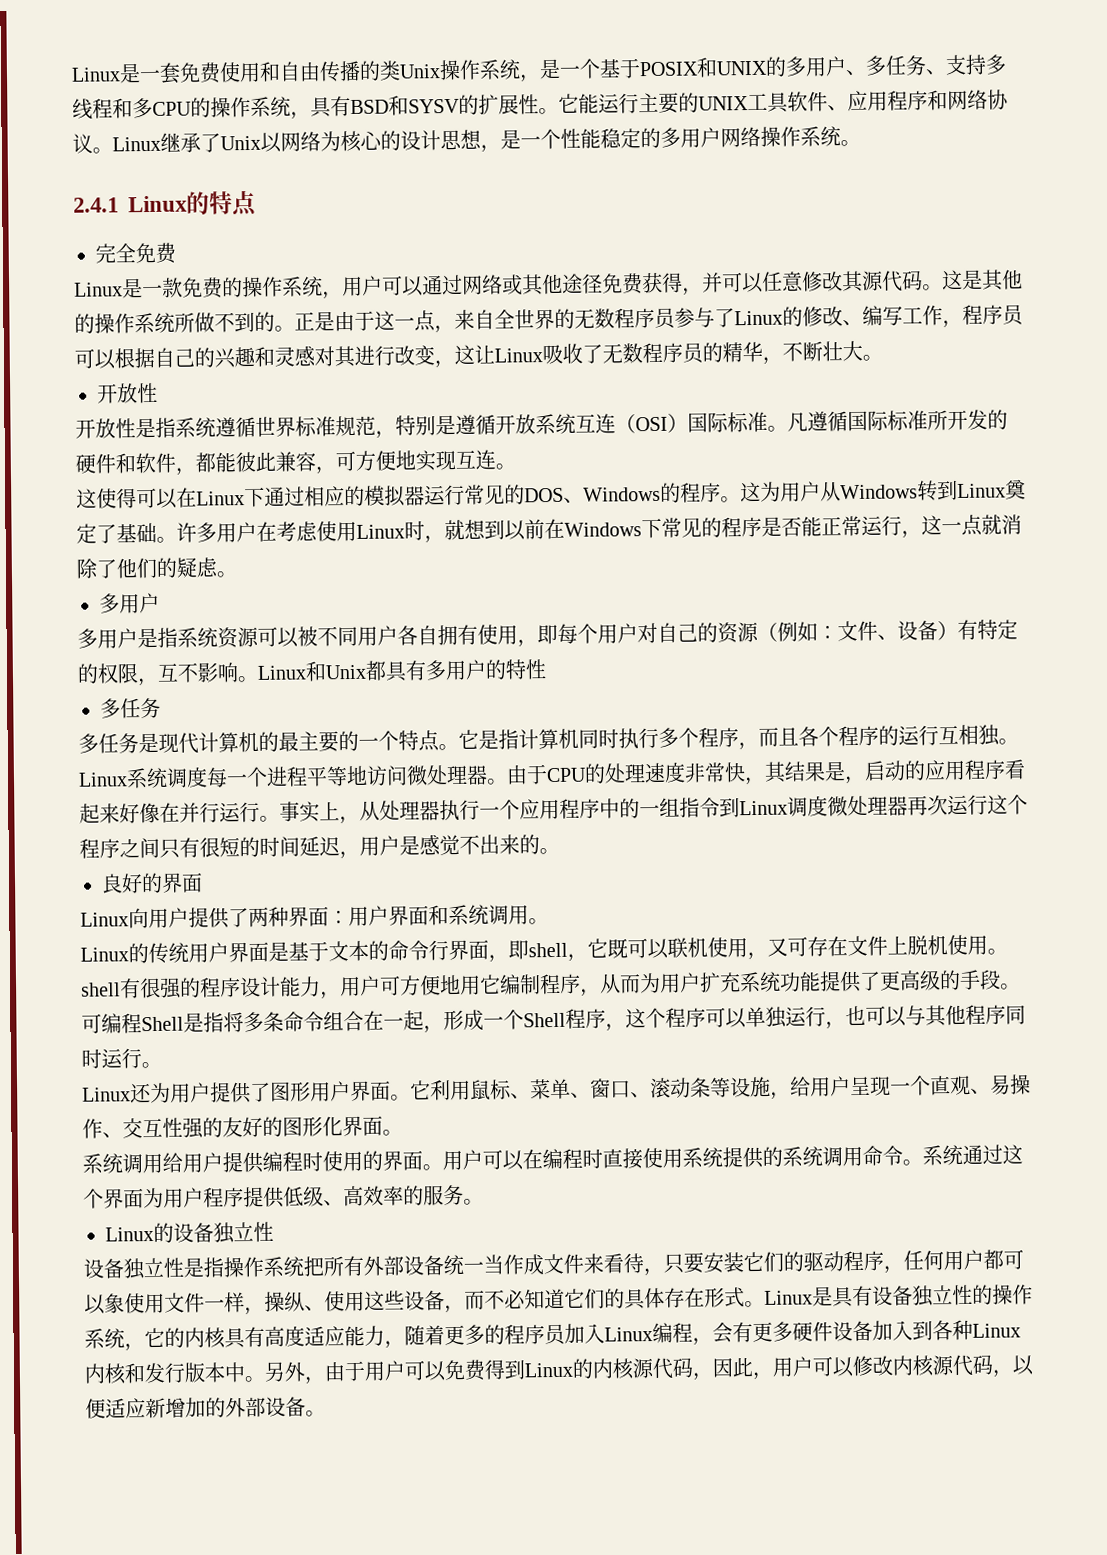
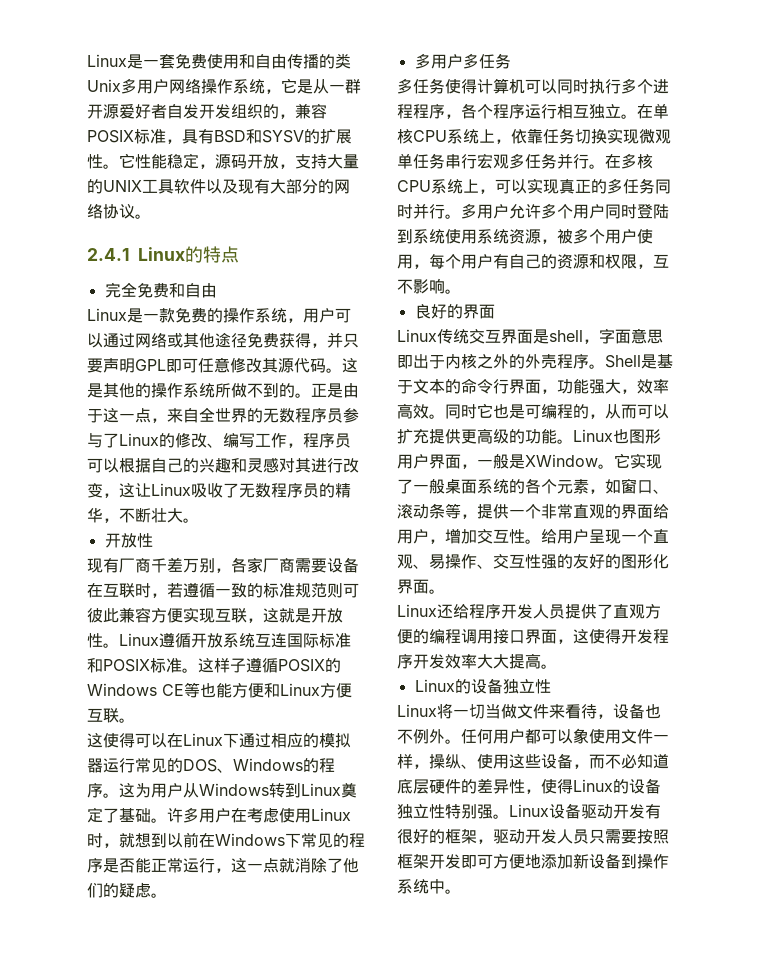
- Linux是一套免费使用和自由传播的类Unix操作系统，是一个基于POSIX和UNIX的多用户、多任务、支持多线程和多CPU的操作系统，具有BSD和SYSV的扩展性。
+ Linux是一套免费使用和自由传播的类Unix多用户网络操作系统，它是从一群开源爱好者自发开发组织的，兼容POSIX标准，具有BSD和SYSV的扩展性。
- 它能运行主要的UNIX工具软件、应用程序和网络协议。Linux继承了Unix以网络为核心的设计思想，是一个性能稳定的多用户网络操作系统。
+ 它性能稳定，源码开放，支持大量的UNIX工具软件以及现有大部分的网络协议。
- 完全免费
+ 完全免费和自由
- Linux是一款免费的操作系统，用户可以通过网络或其他途径免费获得，并可以任意修改其源代码。
+ Linux是一款免费的操作系统，用户可以通过网络或其他途径免费获得，并只要声明GPL即可任意修改其源代码。
- 开放性是指系统遵循世界标准规范，特别是遵循开放系统互连（OSI）国际标准。凡遵循国际标准所开发的硬件和软件，都能彼此兼容，可方便地实现互连。
+ 现有厂商千差万别，各家厂商需要设备在互联时，若遵循一致的标准规范则可彼此兼容方便实现互联，这就是开放性。Linux遵循开放系统互连国际标准和POSIX标准。这样子遵循POSIX的Windows CE等也能方便和Linux方便互联。
  许多用户在考虑使用Linux时，就想到以前在Windows下常见的程序是否能正常运行，这一点就消除了他们的疑虑。
- 多用户
- 多用户是指系统资源可以被不同用户各自拥有使用，即每个用户对自己的资源（例如：文件、设备）有特定的权限，互不影响。Linux和Unix都具有多用户的特性
- 多任务
- 多任务是现代计算机的最主要的一个特点。它是指计算机同时执行多个程序，而且各个程序的运行互相独。Linux系统调度每一个进程平等地访问微处理器。由于CPU的处理速度非常快，其结果是，启动的应用程序看起来好像在并行运行。事实上，从处理器执行一个应用程序中的一组指令到Linux调度微处理器再次运行这个程序之间只有很短的时间延迟，用户是感觉不出来的。
+ 多用户多任务
+ 多任务使得计算机可以同时执行多个进程程序，各个程序运行相互独立。在单核CPU系统上，依靠任务切换实现微观单任务串行宏观多任务并行。在多核CPU系统上，可以实现真正的多任务同时并行。多用户允许多个用户同时登陆到系统使用系统资源，被多个用户使用，每个用户有自己的资源和权限，互不影响。
  良好的界面
- Linux向用户提供了两种界面：用户界面和系统调用。
- Linux的传统用户界面是基于文本的命令行界面，即shell，它既可以联机使用，又可存在文件上脱机使用。shell有很强的程序设计能力，用户可方便地用它编制程序，从而为用户扩充系统功能提供了更高级的手段。可编程Shell是指将多条命令组合在一起，形成一个Shell程序，这个程序可以单独运行，也可以与其他程序同时运行。
- Linux还为用户提供了图形用户界面。它利用鼠标、菜单、窗口、滚动条等设施，给用户呈现一个直观、易操作、交互性强的友好的图形化界面。
+ Linux传统交互界面是shell，字面意思即出于内核之外的外壳程序。Shell是基于文本的命令行界面，功能强大，效率高效。同时它也是可编程的，从而可以扩充提供更高级的功能。Linux也图形用户界面，一般是XWindow。它实现了一般桌面系统的各个元素，如窗口、滚动条等，提供一个非常直观的界面给用户，增加交互性。给用户呈现一个直观、易操作、交互性强的友好的图形化界面。
- 系统调用给用户提供编程时使用的界面。用户可以在编程时直接使用系统提供的系统调用命令。系统通过这个界面为用户程序提供低级、高效率的服务。
+ Linux还给程序开发人员提供了直观方便的编程调用接口界面，这使得开发程序开发效率大大提高。
- 设备独立性是指操作系统把所有外部设备统一当作成文件来看待，只要安装它们的驱动程序，任何用户都可以象使用文件一样，操纵、使用这些设备，而不必知道它们的具体存在形式。Linux是具有设备独立性的操作系统，它的内核具有高度适应能力，随着更多的程序员加入Linux编程，会有更多硬件设备加入到各种Linux内核和发行版本中。另外，由于用户可以免费得到Linux的内核源代码，因此，用户可以修改内核源代码，以便适应新增加的外部设备。
+ Linux将一切当做文件来看待，设备也不例外。任何用户都可以象使用文件一样，操纵、使用这些设备，而不必知道底层硬件的差异性，使得Linux的设备独立性特别强。Linux设备驱动开发有很好的框架，驱动开发人员只需要按照框架开发即可方便地添加新设备到操作系统中。

